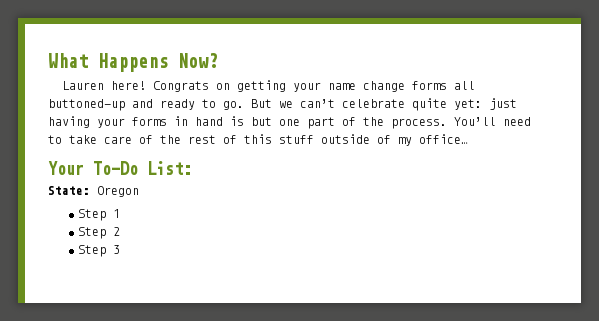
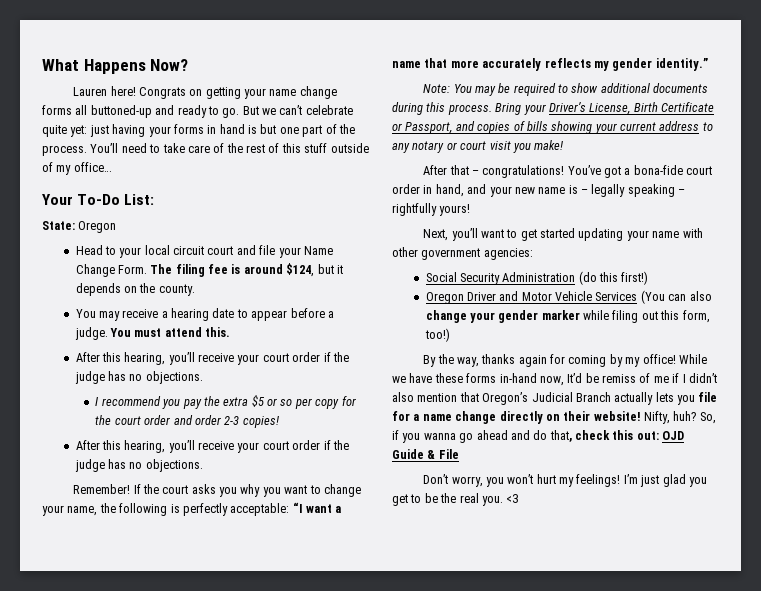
- Step 1
- Step 2
- Step 3
+ Head to your local circuit court and file your Name Change Form. The filing fee is around $124, but it depends on the county.
+ You may receive a hearing date to appear before a judge. You must attend this.
+ After this hearing, you’ll receive your court order if the judge has no objections.
+ I recommend you pay the extra $5 or so per copy for the court order and order 2-3 copies!
+ After this hearing, you’ll receive your court order if the judge has no objections.
+ Remember! If the court asks you why you want to change your name, the following is perfectly acceptable: “I want a name that more accurately reflects my gender identity.”
+ Note: You may be required to show additional documents during this process. Bring your Driver’s License, Birth Certificate or Passport, and copies of bills showing your current address to any notary or court visit you make!
+ After that – congratulations! You’ve got a bona-fide court order in hand, and your new name is – legally speaking – rightfully yours!
+ Next, you’ll want to get started updating your name with other government agencies:
+ Social Security Administration (do this first!)
+ Oregon Driver and Motor Vehicle Services (You can also change your gender marker while filing out this form, too!)
+ By the way, thanks again for coming by my office! While we have these forms in-hand now, It’d be remiss of me if I didn’t also mention that Oregon’s Judicial Branch actually lets you file for a name change directly on their website! Nifty, huh? So, if you wanna go ahead and do that, check this out: OJD Guide & File
+ Don’t worry, you won’t hurt my feelings! I’m just glad you get to be the real you. <3

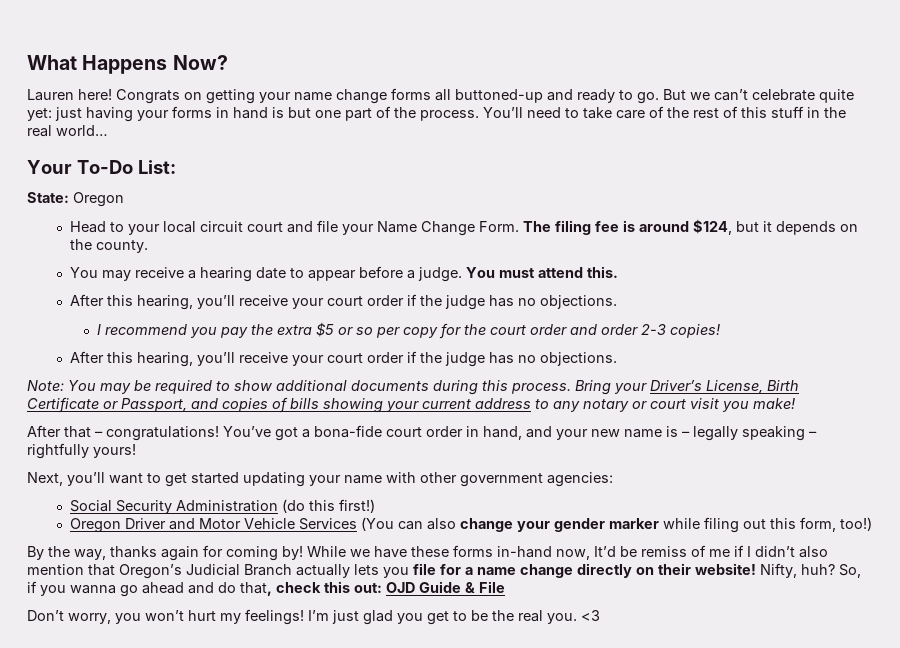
- You’ll need to take care of the rest of this stuff outside of my office…
+ You’ll need to take care of the rest of this stuff in the real world…
- Remember! If the court asks you why you want to change your name, the following is perfectly acceptable: “I want a name that more accurately reflects my gender identity.”
- By the way, thanks again for coming by my office!
+ By the way, thanks again for coming by!

